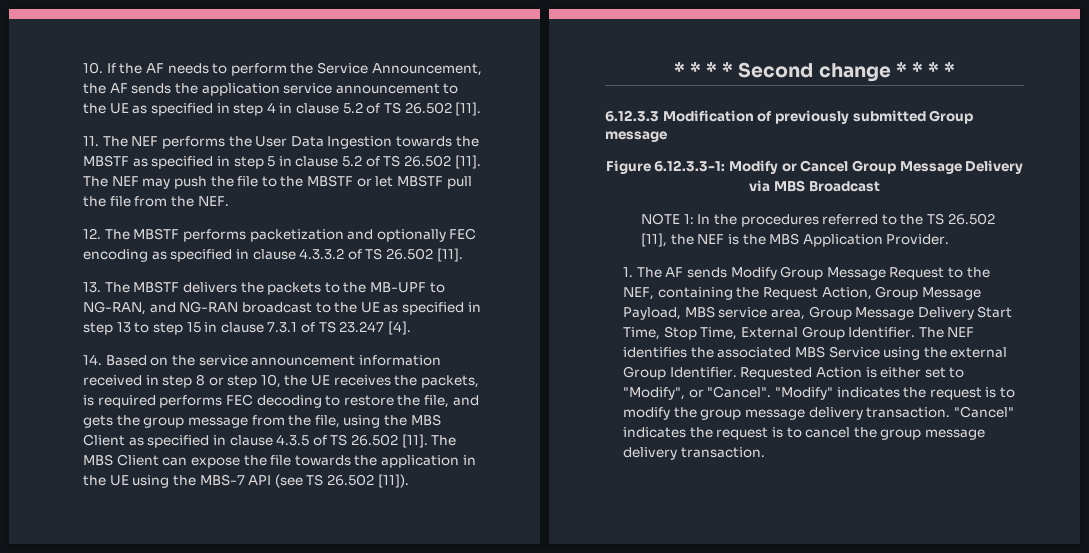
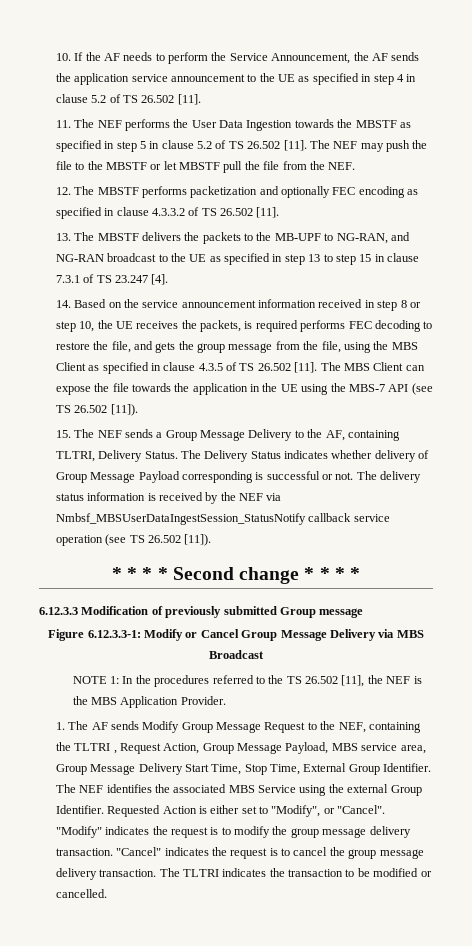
+ 15. The NEF sends a Group Message Delivery to the AF, containing TLTRI, Delivery Status. The Delivery Status indicates whether delivery of Group Message Payload corresponding is successful or not. The delivery status information is received by the NEF via Nmbsf_MBSUserDataIngestSession_StatusNotify callback service operation (see TS 26.502 [11]).
- 1. The AF sends Modify Group Message Request to the NEF, containing the Request Action, Group Message Payload, MBS service area, Group Message Delivery Start Time, Stop Time, External Group Identifier.
+ 1. The AF sends Modify Group Message Request to the NEF, containing the TLTRI , Request Action, Group Message Payload, MBS service area, Group Message Delivery Start Time, Stop Time, External Group Identifier.
+ The TLTRI indicates the transaction to be modified or cancelled.

